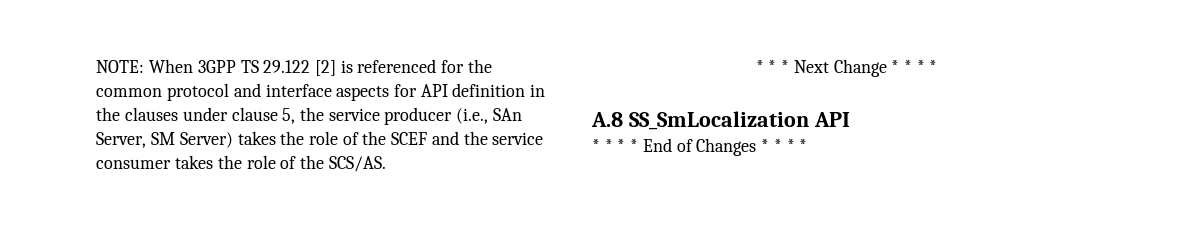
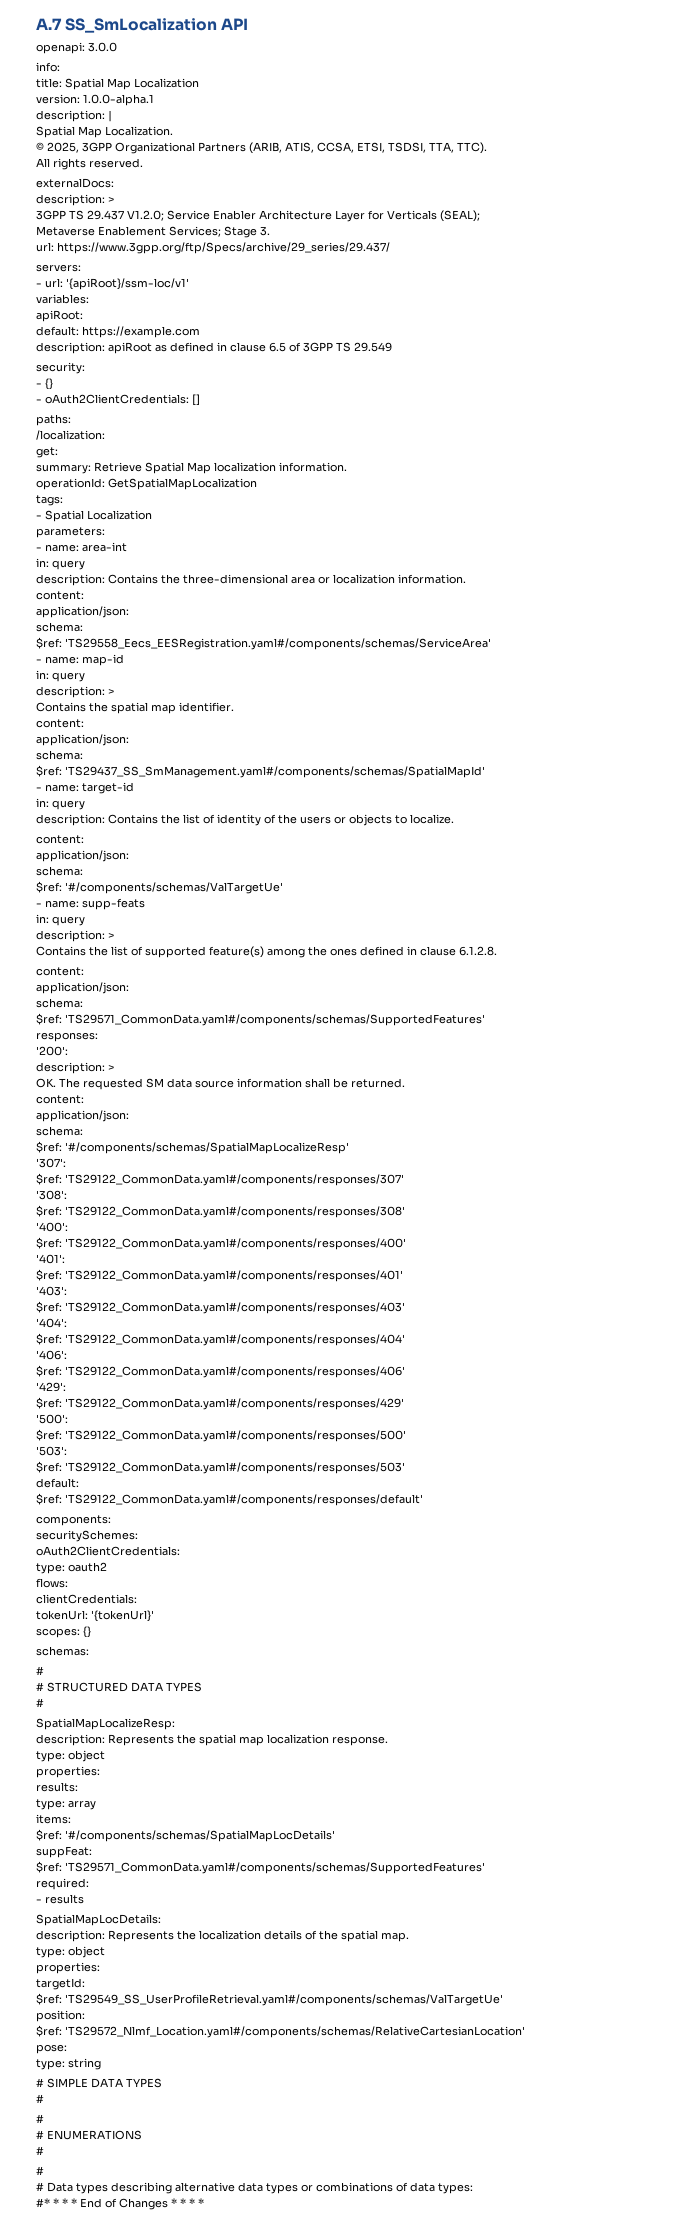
- NOTE: When 3GPP TS 29.122 [2] is referenced for the common protocol and interface aspects for API definition in the clauses under clause 5, the service producer (i.e., SAn Server, SM Server) takes the role of the SCEF and the service consumer takes the role of the SCS/AS.
- * * * Next Change * * * *
- A.8 SS_SmLocalization API
- * * * * End of Changes * * * *
+ A.7 SS_SmLocalization API
+ openapi: 3.0.0
+ info:
+ title: Spatial Map Localization
+ version: 1.0.0-alpha.1
+ description: |
+ Spatial Map Localization.
+ © 2025, 3GPP Organizational Partners (ARIB, ATIS, CCSA, ETSI, TSDSI, TTA, TTC).
+ All rights reserved.
+ externalDocs:
+ description: >
+ 3GPP TS 29.437 V1.2.0; Service Enabler Architecture Layer for Verticals (SEAL);
+ Metaverse Enablement Services; Stage 3.
+ url: https://www.3gpp.org/ftp/Specs/archive/29_series/29.437/
+ servers:
+ - url: '{apiRoot}/ssm-loc/v1'
+ variables:
+ apiRoot:
+ default: https://example.com
+ description: apiRoot as defined in clause 6.5 of 3GPP TS 29.549
+ security:
+ - {}
+ - oAuth2ClientCredentials: []
+ paths:
+ /localization:
+ get:
+ summary: Retrieve Spatial Map localization information.
+ operationId: GetSpatialMapLocalization
+ tags:
+ - Spatial Localization
+ parameters:
+ - name: area-int
+ in: query
+ description: Contains the three-dimensional area or localization information.
+ content:
+ application/json:
+ schema:
+ $ref: 'TS29558_Eecs_EESRegistration.yaml#/components/schemas/ServiceArea'
+ - name: map-id
+ in: query
+ description: >
+ Contains the spatial map identifier.
+ content:
+ application/json:
+ schema:
+ $ref: 'TS29437_SS_SmManagement.yaml#/components/schemas/SpatialMapId'
+ - name: target-id
+ in: query
+ description: Contains the list of identity of the users or objects to localize.
+ content:
+ application/json:
+ schema:
+ $ref: '#/components/schemas/ValTargetUe'
+ - name: supp-feats
+ in: query
+ description: >
+ Contains the list of supported feature(s) among the ones defined in clause 6.1.2.8.
+ content:
+ application/json:
+ schema:
+ $ref: 'TS29571_CommonData.yaml#/components/schemas/SupportedFeatures'
+ responses:
+ '200':
+ description: >
+ OK. The requested SM data source information shall be returned.
+ content:
+ application/json:
+ schema:
+ $ref: '#/components/schemas/SpatialMapLocalizeResp'
+ '307':
+ $ref: 'TS29122_CommonData.yaml#/components/responses/307'
+ '308':
+ $ref: 'TS29122_CommonData.yaml#/components/responses/308'
+ '400':
+ $ref: 'TS29122_CommonData.yaml#/components/responses/400'
+ '401':
+ $ref: 'TS29122_CommonData.yaml#/components/responses/401'
+ '403':
+ $ref: 'TS29122_CommonData.yaml#/components/responses/403'
+ '404':
+ $ref: 'TS29122_CommonData.yaml#/components/responses/404'
+ '406':
+ $ref: 'TS29122_CommonData.yaml#/components/responses/406'
+ '429':
+ $ref: 'TS29122_CommonData.yaml#/components/responses/429'
+ '500':
+ $ref: 'TS29122_CommonData.yaml#/components/responses/500'
+ '503':
+ $ref: 'TS29122_CommonData.yaml#/components/responses/503'
+ default:
+ $ref: 'TS29122_CommonData.yaml#/components/responses/default'
+ components:
+ securitySchemes:
+ oAuth2ClientCredentials:
+ type: oauth2
+ flows:
+ clientCredentials:
+ tokenUrl: '{tokenUrl}'
+ scopes: {}
+ schemas:
+ #
+ # STRUCTURED DATA TYPES
+ #
+ SpatialMapLocalizeResp:
+ description: Represents the spatial map localization response.
+ type: object
+ properties:
+ results:
+ type: array
+ items:
+ $ref: '#/components/schemas/SpatialMapLocDetails'
+ suppFeat:
+ $ref: 'TS29571_CommonData.yaml#/components/schemas/SupportedFeatures'
+ required:
+ - results
+ SpatialMapLocDetails:
+ description: Represents the localization details of the spatial map.
+ type: object
+ properties:
+ targetId:
+ $ref: 'TS29549_SS_UserProfileRetrieval.yaml#/components/schemas/ValTargetUe'
+ position:
+ $ref: 'TS29572_Nlmf_Location.yaml#/components/schemas/RelativeCartesianLocation'
+ pose:
+ type: string
+ # SIMPLE DATA TYPES
+ #
+ #
+ # ENUMERATIONS
+ #
+ #
+ # Data types describing alternative data types or combinations of data types:
+ #* * * * End of Changes * * * *

